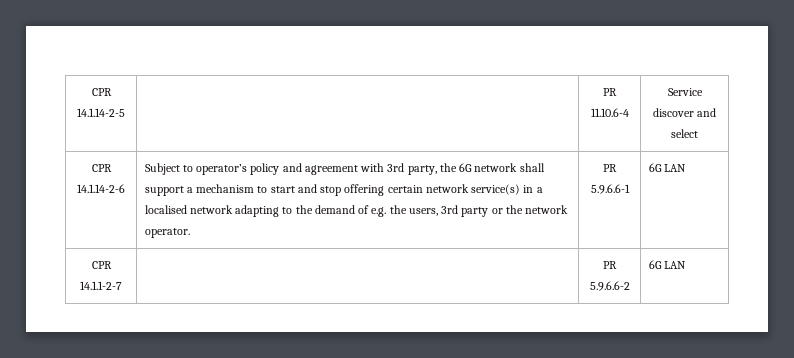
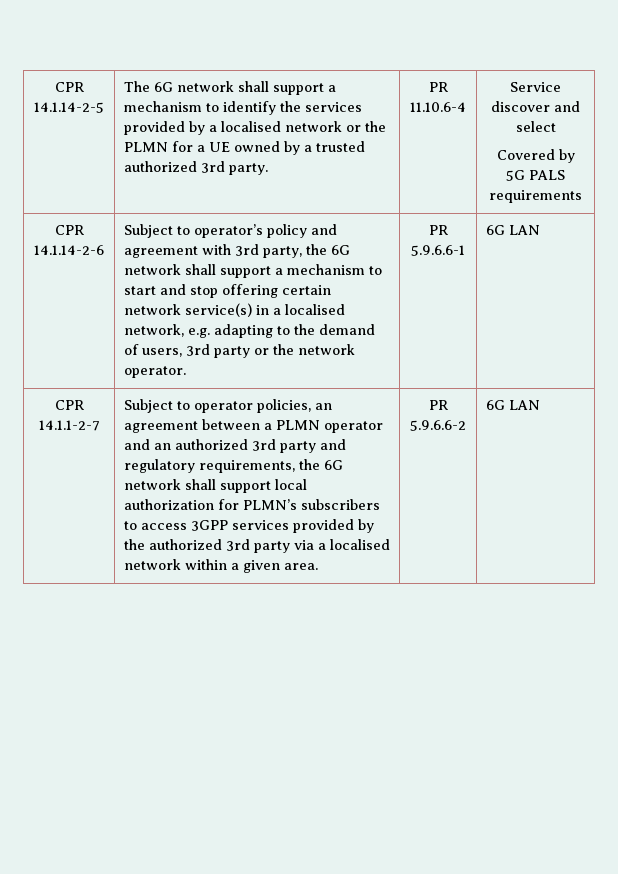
+ The 6G network shall support a mechanism to identify the services provided by a localised network or the PLMN for a UE owned by a trusted authorized 3rd party.
+ Covered by 5G PALS requirements
- Subject to operator’s policy and agreement with 3rd party, the 6G network shall support a mechanism to start and stop offering certain network service(s) in a localised network adapting to the demand of e.g. the users, 3rd party or the network operator.
+ Subject to operator’s policy and agreement with 3rd party, the 6G network shall support a mechanism to start and stop offering certain network service(s) in a localised network, e.g. adapting to the demand of users, 3rd party or the network operator.
+ Subject to operator policies, an agreement between a PLMN operator and an authorized 3rd party and regulatory requirements, the 6G network shall support local authorization for PLMN’s subscribers to access 3GPP services provided by the authorized 3rd party via a localised network within a given area.

